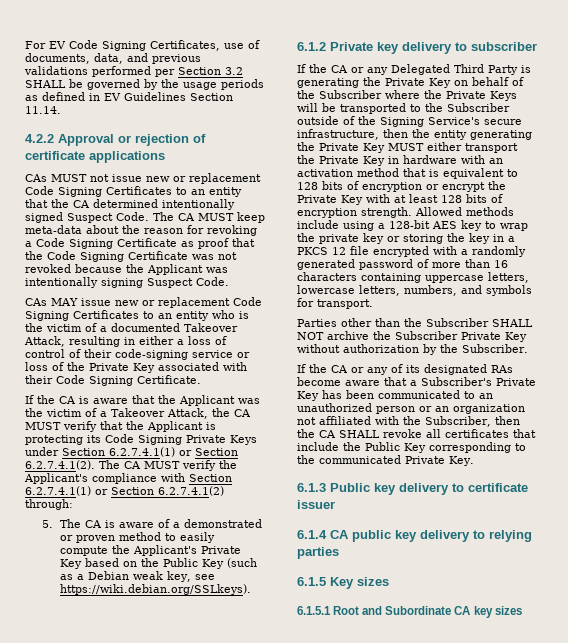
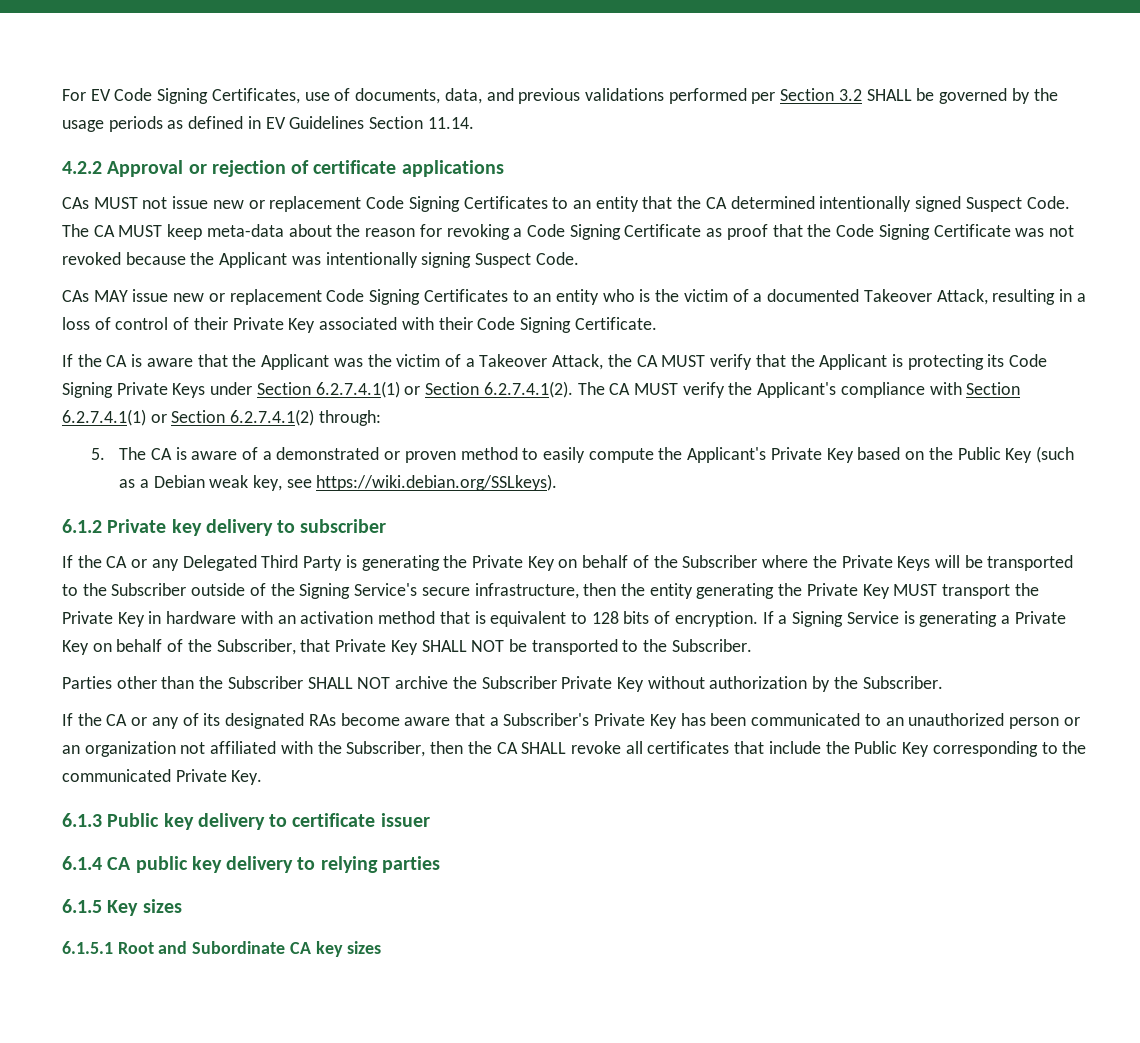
- CAs MAY issue new or replacement Code Signing Certificates to an entity who is the victim of a documented Takeover Attack, resulting in either a loss of control of their code-signing service or loss of the Private Key associated with their Code Signing Certificate.
+ CAs MAY issue new or replacement Code Signing Certificates to an entity who is the victim of a documented Takeover Attack, resulting in a loss of control of their Private Key associated with their Code Signing Certificate.
- If the CA or any Delegated Third Party is generating the Private Key on behalf of the Subscriber where the Private Keys will be transported to the Subscriber outside of the Signing Service's secure infrastructure, then the entity generating the Private Key MUST either transport the Private Key in hardware with an activation method that is equivalent to 128 bits of encryption or encrypt the Private Key with at least 128 bits of encryption strength. Allowed methods include using a 128-bit AES key to wrap the private key or storing the key in a PKCS 12 file encrypted with a randomly generated password of more than 16 characters containing uppercase letters, lowercase letters, numbers, and symbols for transport.
+ If the CA or any Delegated Third Party is generating the Private Key on behalf of the Subscriber where the Private Keys will be transported to the Subscriber outside of the Signing Service's secure infrastructure, then the entity generating the Private Key MUST transport the Private Key in hardware with an activation method that is equivalent to 128 bits of encryption. If a Signing Service is generating a Private Key on behalf of the Subscriber, that Private Key SHALL NOT be transported to the Subscriber.

